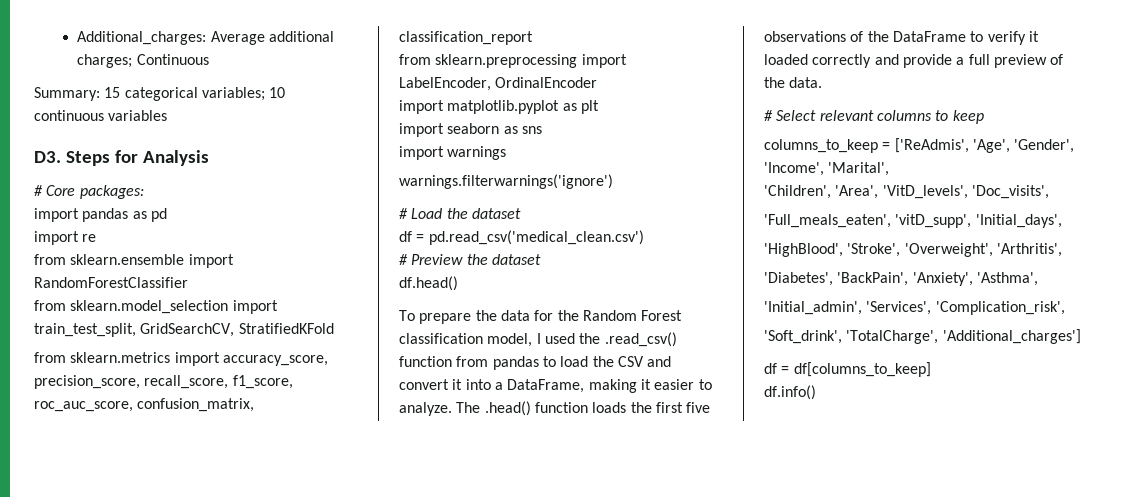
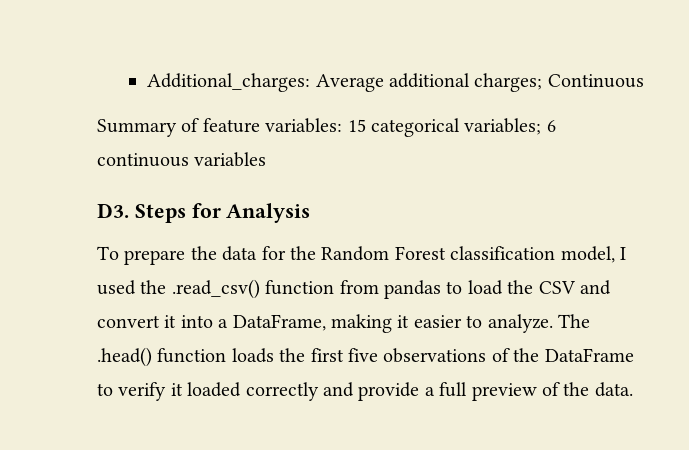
- Summary: 15 categorical variables; 10 continuous variables
+ Summary of feature variables: 15 categorical variables; 6 continuous variables
- # Core packages:
- import pandas as pd
- import re
- from sklearn.ensemble import RandomForestClassifier
- from sklearn.model_selection import train_test_split, GridSearchCV, StratifiedKFold
- from sklearn.metrics import accuracy_score, precision_score, recall_score, f1_score, roc_auc_score, confusion_matrix, classification_report
- from sklearn.preprocessing import LabelEncoder, OrdinalEncoder
- import matplotlib.pyplot as plt
- import seaborn as sns
- import warnings
- warnings.filterwarnings('ignore')
- # Load the dataset
- df = pd.read_csv('medical_clean.csv')
- # Preview the dataset
- df.head()
- # Select relevant columns to keep
- columns_to_keep = ['ReAdmis', 'Age', 'Gender', 'Income', 'Marital',
- 'Children', 'Area', 'VitD_levels', 'Doc_visits',
- 'Full_meals_eaten', 'vitD_supp', 'Initial_days',
- 'HighBlood', 'Stroke', 'Overweight', 'Arthritis',
- 'Diabetes', 'BackPain', 'Anxiety', 'Asthma',
- 'Initial_admin', 'Services', 'Complication_risk',
- 'Soft_drink', 'TotalCharge', 'Additional_charges']
- df = df[columns_to_keep]
- df.info()

